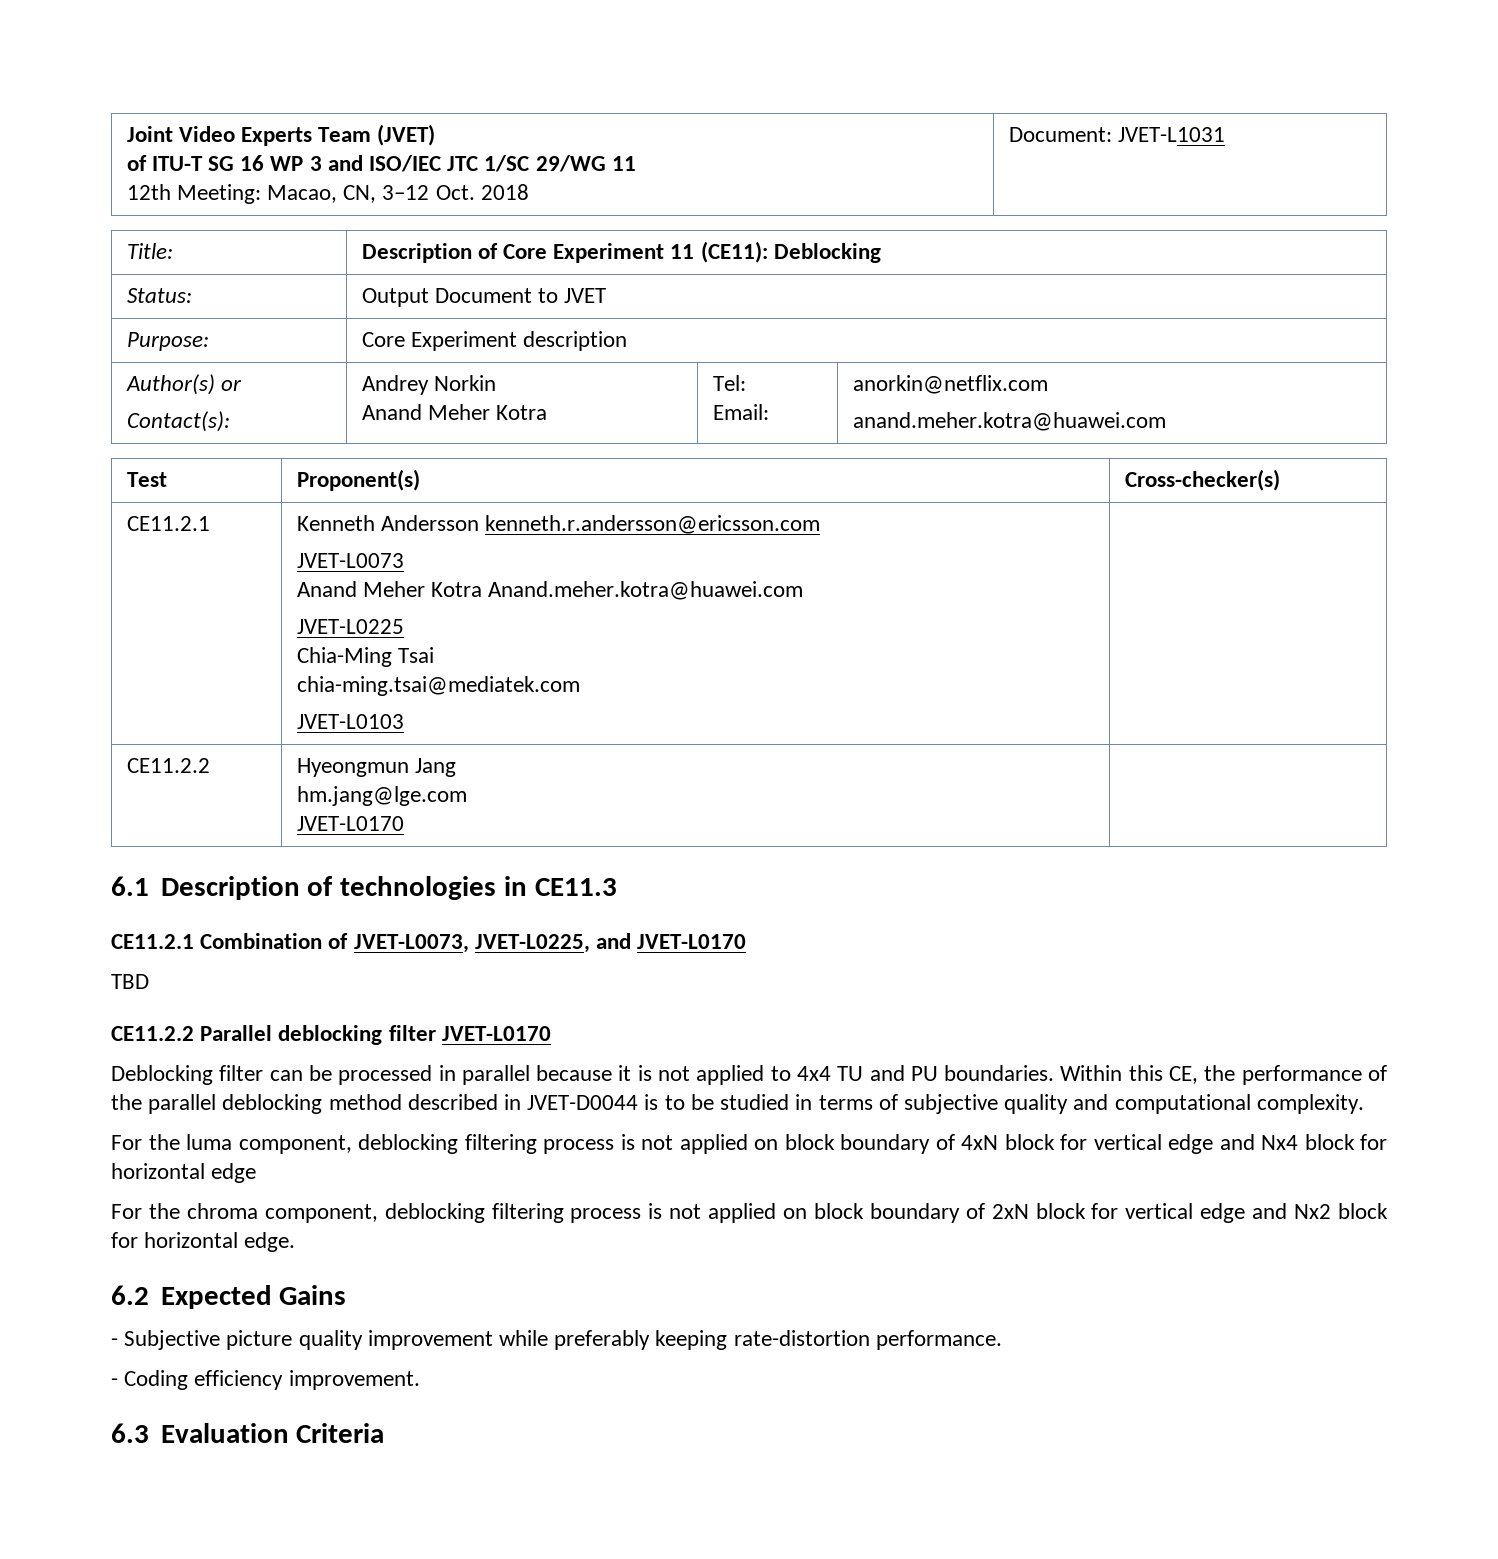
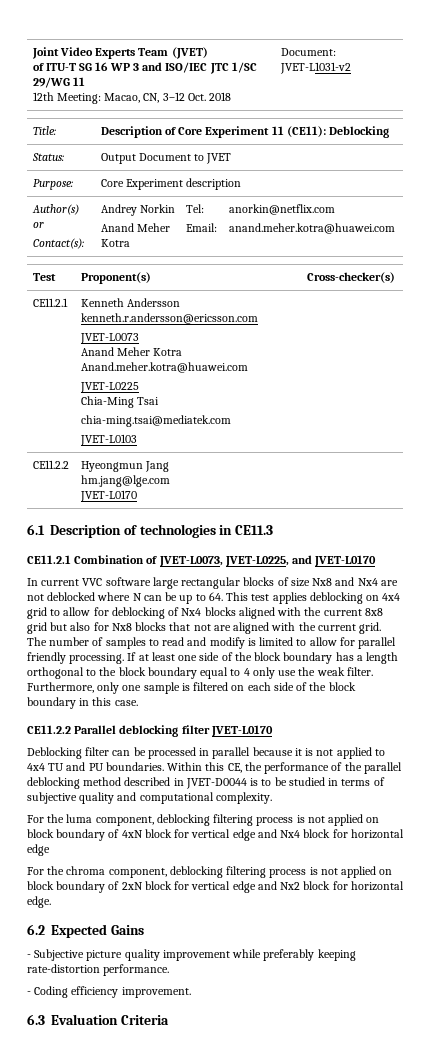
  Joint Video Experts Team (JVET)
  of ITU-T SG 16 WP 3 and ISO/IEC JTC 1/SC 29/WG 11
- 12th Meeting: Macao, CN, 3–12 Oct. 2018 | Document: JVET-L1031
+ 12th Meeting: Macao, CN, 3–12 Oct. 2018 | Document: JVET-L1031-v2
- TBD
+ In current VVC software large rectangular blocks of size Nx8 and Nx4 are not deblocked where N can be up to 64. This test applies deblocking on 4x4 grid to allow for deblocking of Nx4 blocks aligned with the current 8x8 grid but also for Nx8 blocks that not are aligned with the current grid. The number of samples to read and modify is limited to allow for parallel friendly processing. If at least one side of the block boundary has a length orthogonal to the block boundary equal to 4 only use the weak filter. Furthermore, only one sample is filtered on each side of the block boundary in this case.

